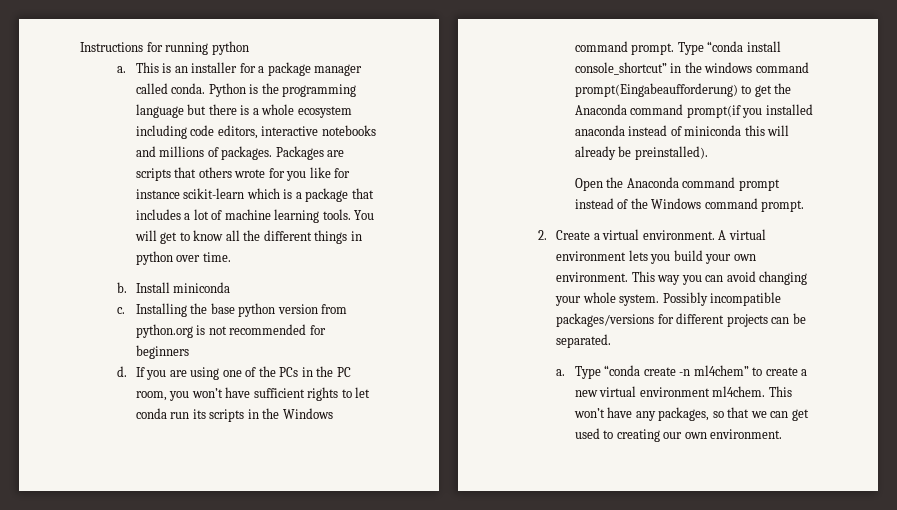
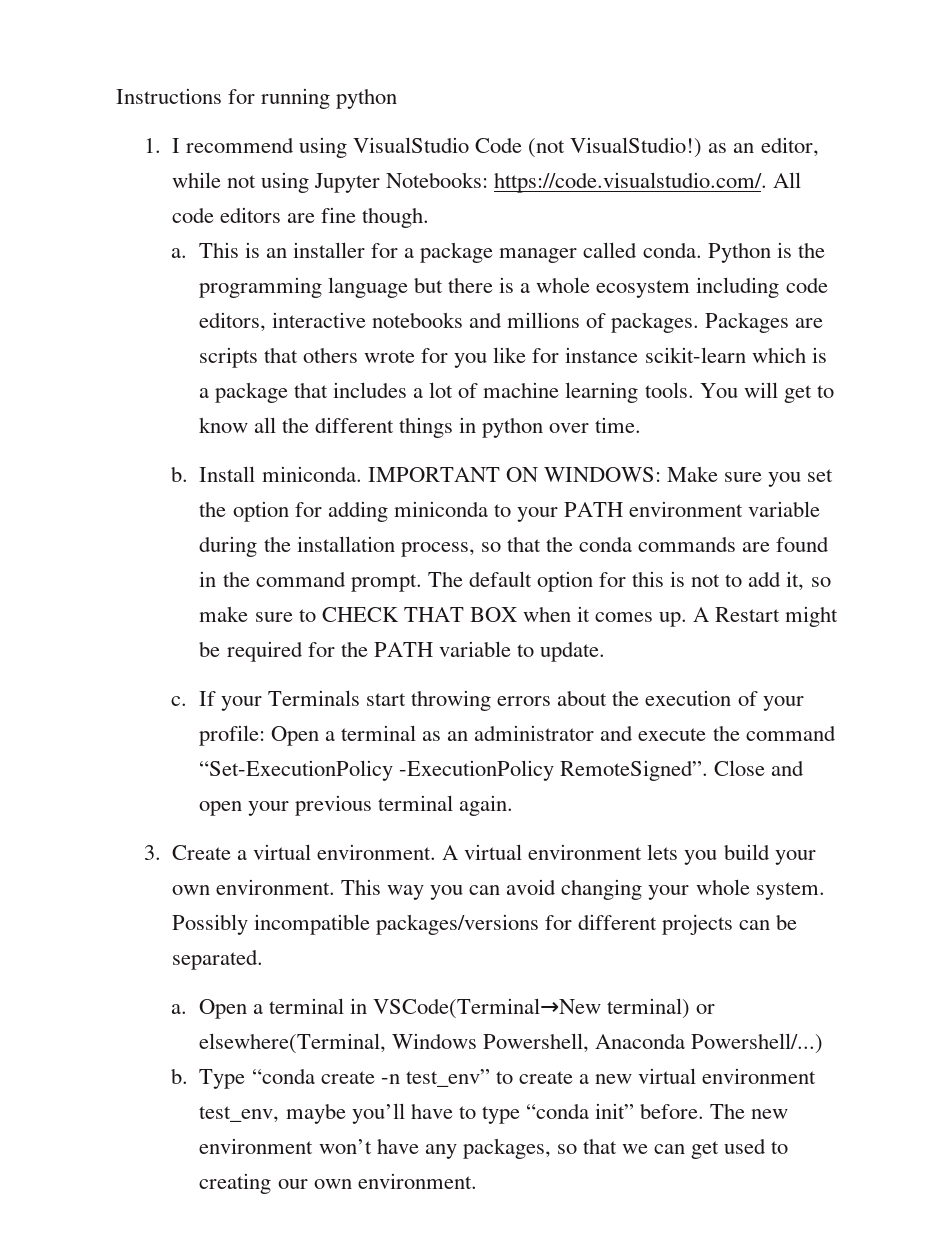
+ 1. I recommend using VisualStudio Code (not VisualStudio!) as an editor, while not using Jupyter Notebooks: https://code.visualstudio.com/. All code editors are fine though.
- Install miniconda
- c. Installing the base python version from python.org is not recommended for beginners
- d. If you are using one of the PCs in the PC room, you won’t have sufficient rights to let conda run its scripts in the Windows command prompt. Type “conda install console_shortcut” in the windows command prompt(Eingabeaufforderung) to get the Anaconda command prompt(if you installed anaconda instead of miniconda this will already be preinstalled).
- Open the Anaconda command prompt instead of the Windows command prompt.
- 2. Create a virtual environment.
+ Install miniconda. IMPORTANT ON WINDOWS: Make sure you set the option for adding miniconda to your PATH environment variable during the installation process, so that the conda commands are found in the command prompt. The default option for this is not to add it, so make sure to CHECK THAT BOX when it comes up. A Restart might be required for the PATH variable to update.
+ c. If your Terminals start throwing errors about the execution of your profile: Open a terminal as an administrator and execute the command “Set-ExecutionPolicy -ExecutionPolicy RemoteSigned”. Close and open your previous terminal again.
+ 3. Create a virtual environment.
+ Open a terminal in VSCode(Terminal→New terminal) or elsewhere(Terminal, Windows Powershell, Anaconda Powershell/...)
+ b.
- Type “conda create -n ml4chem” to create a new virtual environment ml4chem. This won’t have any packages, so that we can get used to creating our own environment.
+ Type “conda create -n test_env” to create a new virtual environment test_env, maybe you’ll have to type “conda init” before. The new environment won’t have any packages, so that we can get used to creating our own environment.

